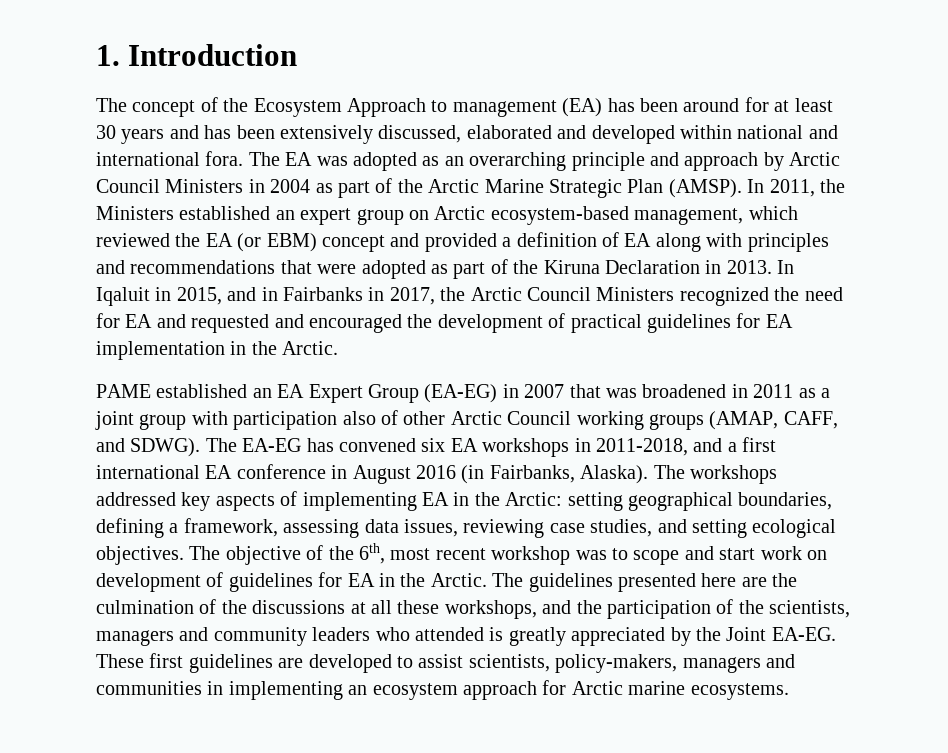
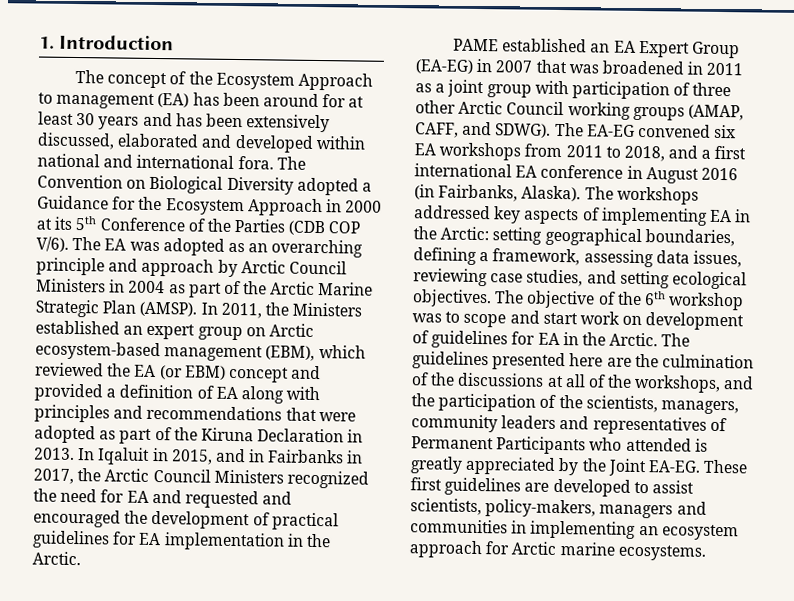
- The EA was adopted as an overarching principle and approach by Arctic Council Ministers in 2004 as part of the Arctic Marine Strategic Plan (AMSP).
+ The Convention on Biological Diversity adopted a Guidance for the Ecosystem Approach in 2000 at its 5th Conference of the Parties (CDB COP V/6). The EA was adopted as an overarching principle and approach by Arctic Council Ministers in 2004 as part of the Arctic Marine Strategic Plan (AMSP).
- In 2011, the Ministers established an expert group on Arctic ecosystem-based management, which reviewed the EA (or EBM) concept and provided a definition of EA along with principles and recommendations that were adopted as part of the Kiruna Declaration in 2013.
+ In 2011, the Ministers established an expert group on Arctic ecosystem-based management (EBM), which reviewed the EA (or EBM) concept and provided a definition of EA along with principles and recommendations that were adopted as part of the Kiruna Declaration in 2013.
- PAME established an EA Expert Group (EA-EG) in 2007 that was broadened in 2011 as a joint group with participation also of other Arctic Council working groups (AMAP, CAFF, and SDWG).
+ PAME established an EA Expert Group (EA-EG) in 2007 that was broadened in 2011 as a joint group with participation of three other Arctic Council working groups (AMAP, CAFF, and SDWG).
- The EA-EG has convened six EA workshops in 2011-2018, and a first international EA conference in August 2016 (in Fairbanks, Alaska).
+ The EA-EG convened six EA workshops from 2011 to 2018, and a first international EA conference in August 2016 (in Fairbanks, Alaska).
- The objective of the 6th, most recent workshop was to scope and start work on development of guidelines for EA in the Arctic.
+ The objective of the 6th workshop was to scope and start work on development of guidelines for EA in the Arctic.
- The guidelines presented here are the culmination of the discussions at all these workshops, and the participation of the scientists, managers and community leaders who attended is greatly appreciated by the Joint EA-EG.
+ The guidelines presented here are the culmination of the discussions at all of the workshops, and the participation of the scientists, managers, community leaders and representatives of Permanent Participants who attended is greatly appreciated by the Joint EA-EG.

